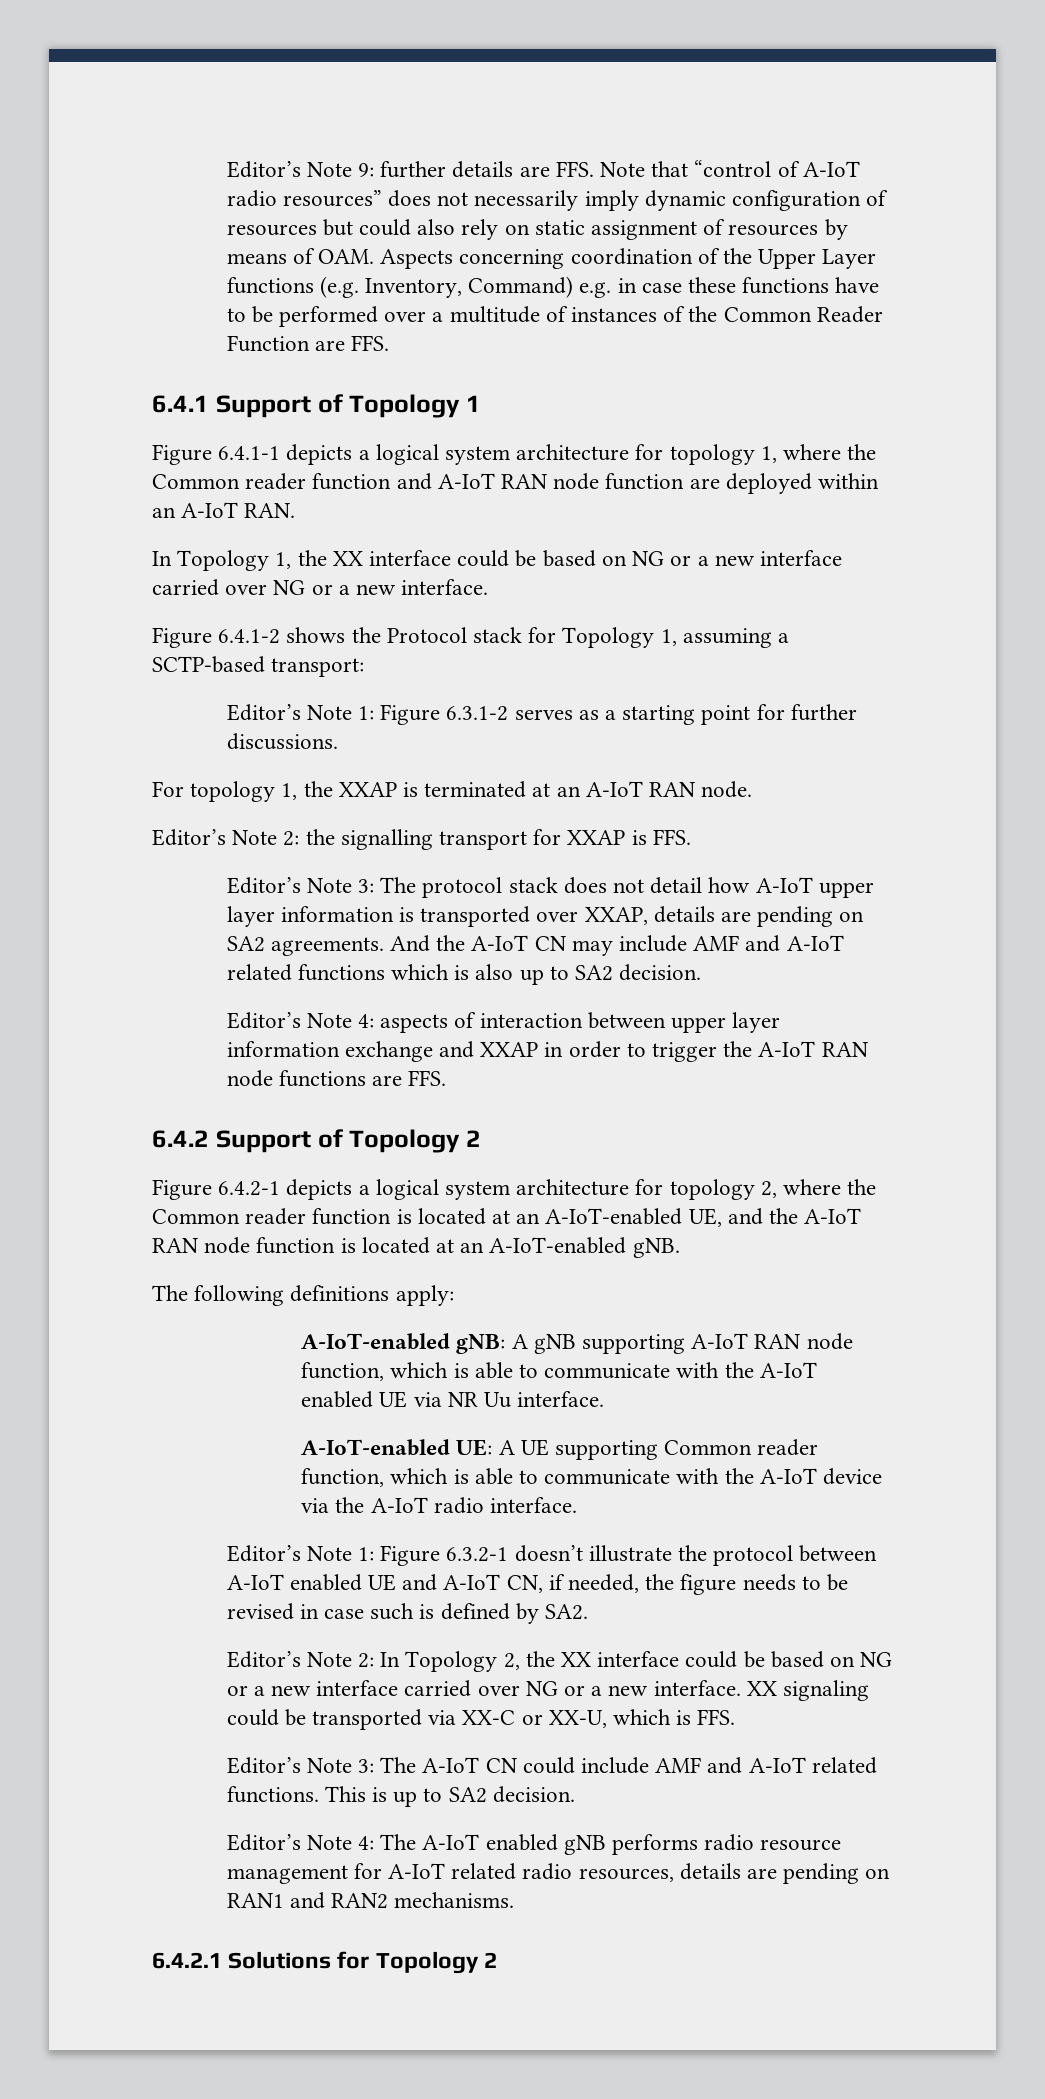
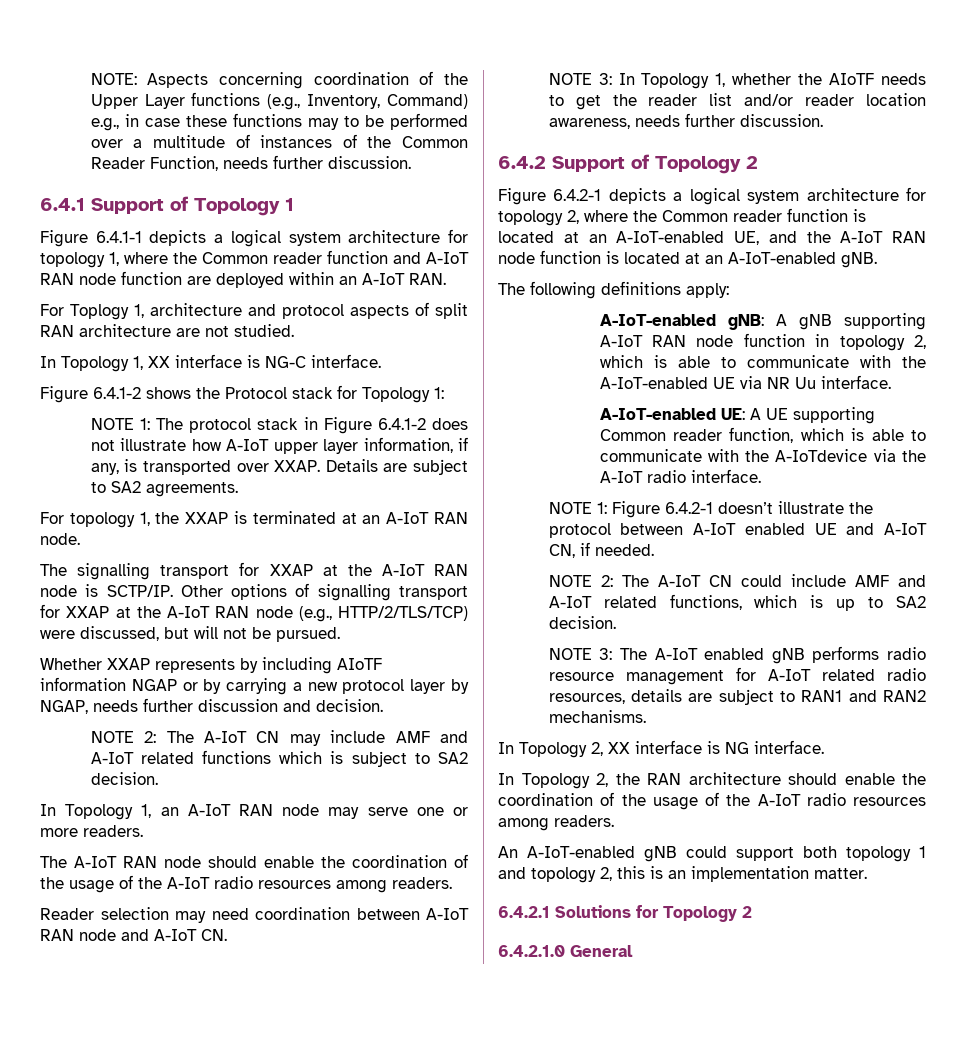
- Editor’s Note 9: further details are FFS. Note that “control of A-IoT radio resources” does not necessarily imply dynamic configuration of resources but could also rely on static assignment of resources by means of OAM. Aspects concerning coordination of the Upper Layer functions (e.g. Inventory, Command) e.g. in case these functions have to be performed over a multitude of instances of the Common Reader Function are FFS.
+ NOTE: Aspects concerning coordination of the Upper Layer functions (e.g., Inventory, Command) e.g., in case these functions may to be performed over a multitude of instances of the Common Reader Function, needs further discussion.
- In Topology 1, the XX interface could be based on NG or a new interface carried over NG or a new interface.
+ For Toplogy 1, architecture and protocol aspects of split RAN architecture are not studied.
+ In Topology 1, XX interface is NG-C interface.
- Figure 6.4.1-2 shows the Protocol stack for Topology 1, assuming a SCTP-based transport:
- Editor’s Note 1: Figure 6.3.1-2 serves as a starting point for further discussions.
+ Figure 6.4.1-2 shows the Protocol stack for Topology 1:
+ NOTE 1: The protocol stack in Figure 6.4.1-2 does not illustrate how A-IoT upper layer information, if any, is transported over XXAP. Details are subject to SA2 agreements.
- Editor’s Note 2: the signalling transport for XXAP is FFS.
- Editor’s Note 3: The protocol stack does not detail how A-IoT upper layer information is transported over XXAP, details are pending on SA2 agreements. And the A-IoT CN may include AMF and A-IoT related functions which is also up to SA2 decision.
- Editor’s Note 4: aspects of interaction between upper layer information exchange and XXAP in order to trigger the A-IoT RAN node functions are FFS.
+ The signalling transport for XXAP at the A-IoT RAN node is SCTP/IP. Other options of signalling transport for XXAP at the A-IoT RAN node (e.g., HTTP/2/TLS/TCP) were discussed, but will not be pursued.
+ Whether XXAP represents by including AIoTF information NGAP or by carrying a new protocol layer by NGAP, needs further discussion and decision.
+ NOTE 2: The A-IoT CN may include AMF and A-IoT related functions which is subject to SA2 decision.
+ In Topology 1, an A-IoT RAN node may serve one or more readers.
+ The A-IoT RAN node should enable the coordination of the usage of the A-IoT radio resources among readers.
+ Reader selection may need coordination between A-IoT RAN node and A-IoT CN.
+ NOTE 3: In Topology 1, whether the AIoTF needs to get the reader list and/or reader location awareness, needs further discussion.
- A-IoT-enabled gNB: A gNB supporting A-IoT RAN node function, which is able to communicate with the A-IoT enabled UE via NR Uu interface.
+ A-IoT-enabled gNB: A gNB supporting A-IoT RAN node function in topology 2, which is able to communicate with the A-IoT-enabled UE via NR Uu interface.
- A-IoT-enabled UE: A UE supporting Common reader function, which is able to communicate with the A-IoT device via the A-IoT radio interface.
+ A-IoT-enabled UE: A UE supporting Common reader function, which is able to communicate with the A-IoTdevice via the A-IoT radio interface.
- Editor’s Note 1: Figure 6.3.2-1 doesn’t illustrate the protocol between A-IoT enabled UE and A-IoT CN, if needed, the figure needs to be revised in case such is defined by SA2.
- Editor’s Note 2: In Topology 2, the XX interface could be based on NG or a new interface carried over NG or a new interface. XX signaling could be transported via XX-C or XX-U, which is FFS.
- Editor’s Note 3: The A-IoT CN could include AMF and A-IoT related functions. This is up to SA2 decision.
+ NOTE 1: Figure 6.4.2-1 doesn’t illustrate the protocol between A-IoT enabled UE and A-IoT CN, if needed.
+ NOTE 2: The A-IoT CN could include AMF and A-IoT related functions, which is up to SA2 decision.
- Editor’s Note 4: The A-IoT enabled gNB performs radio resource management for A-IoT related radio resources, details are pending on RAN1 and RAN2 mechanisms.
+ NOTE 3: The A-IoT enabled gNB performs radio resource management for A-IoT related radio resources, details are subject to RAN1 and RAN2 mechanisms.
+ In Topology 2, XX interface is NG interface.
+ In Topology 2, the RAN architecture should enable the coordination of the usage of the A-IoT radio resources among readers.
+ An A-IoT-enabled gNB could support both topology 1 and topology 2, this is an implementation matter.
+ 6.4.2.1.0 General

